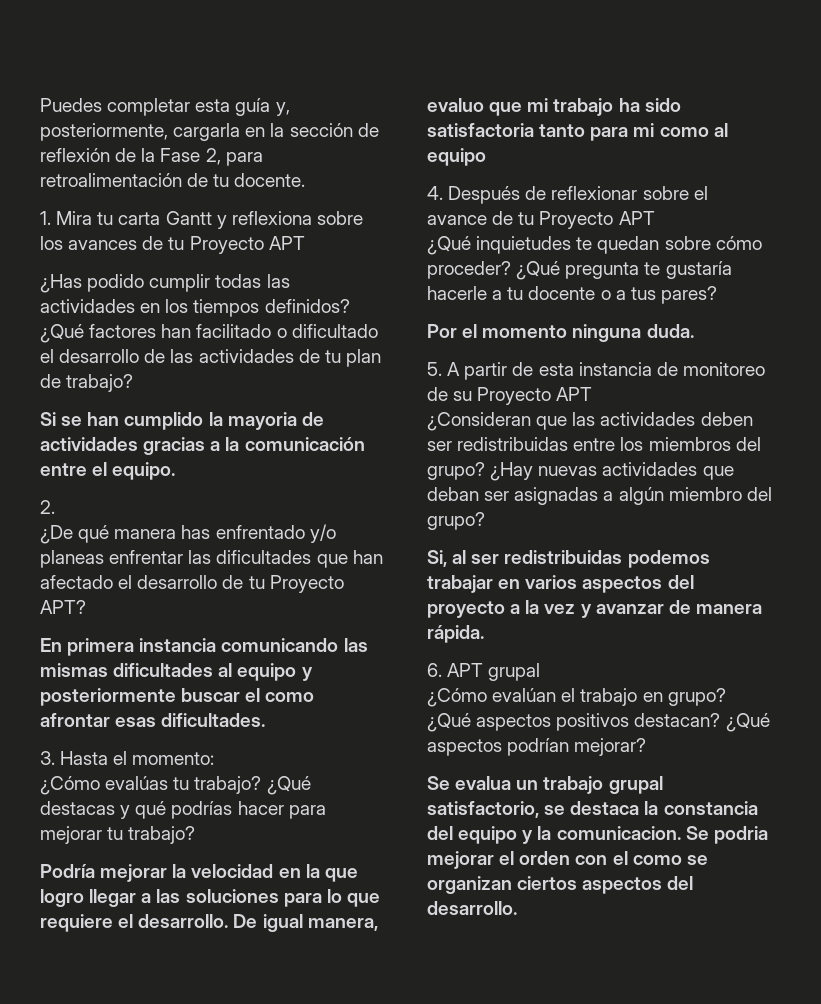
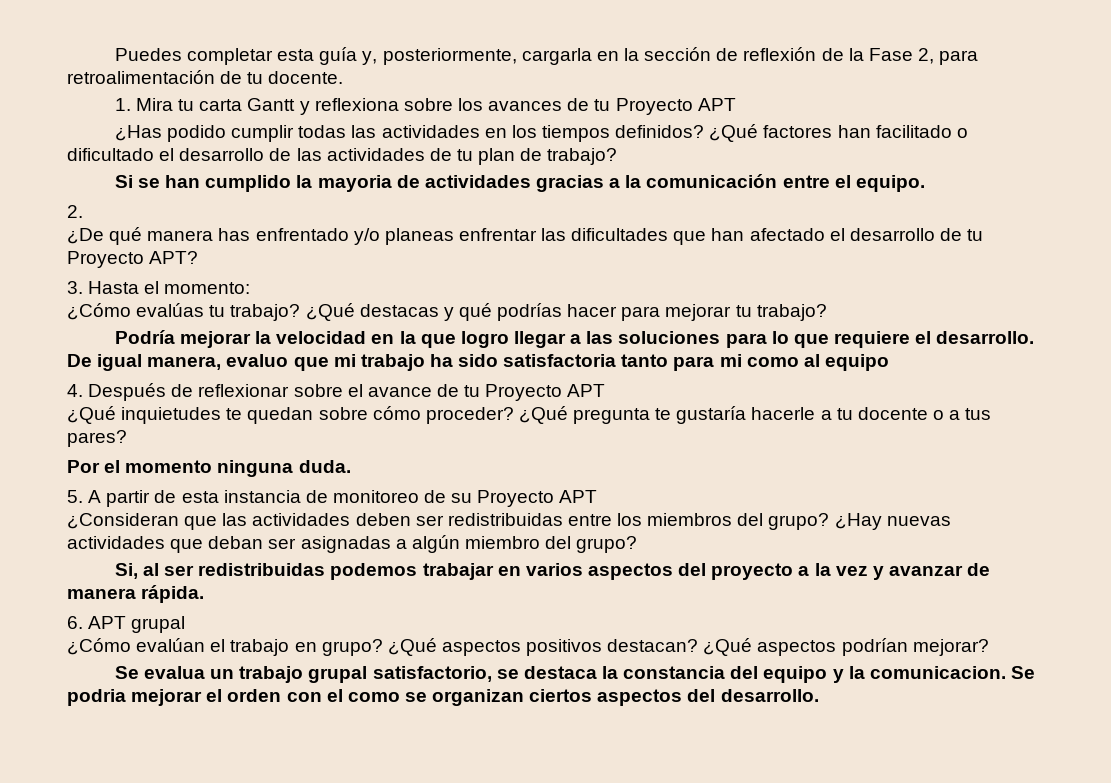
- En primera instancia comunicando las mismas dificultades al equipo y posteriormente buscar el como afrontar esas dificultades.

